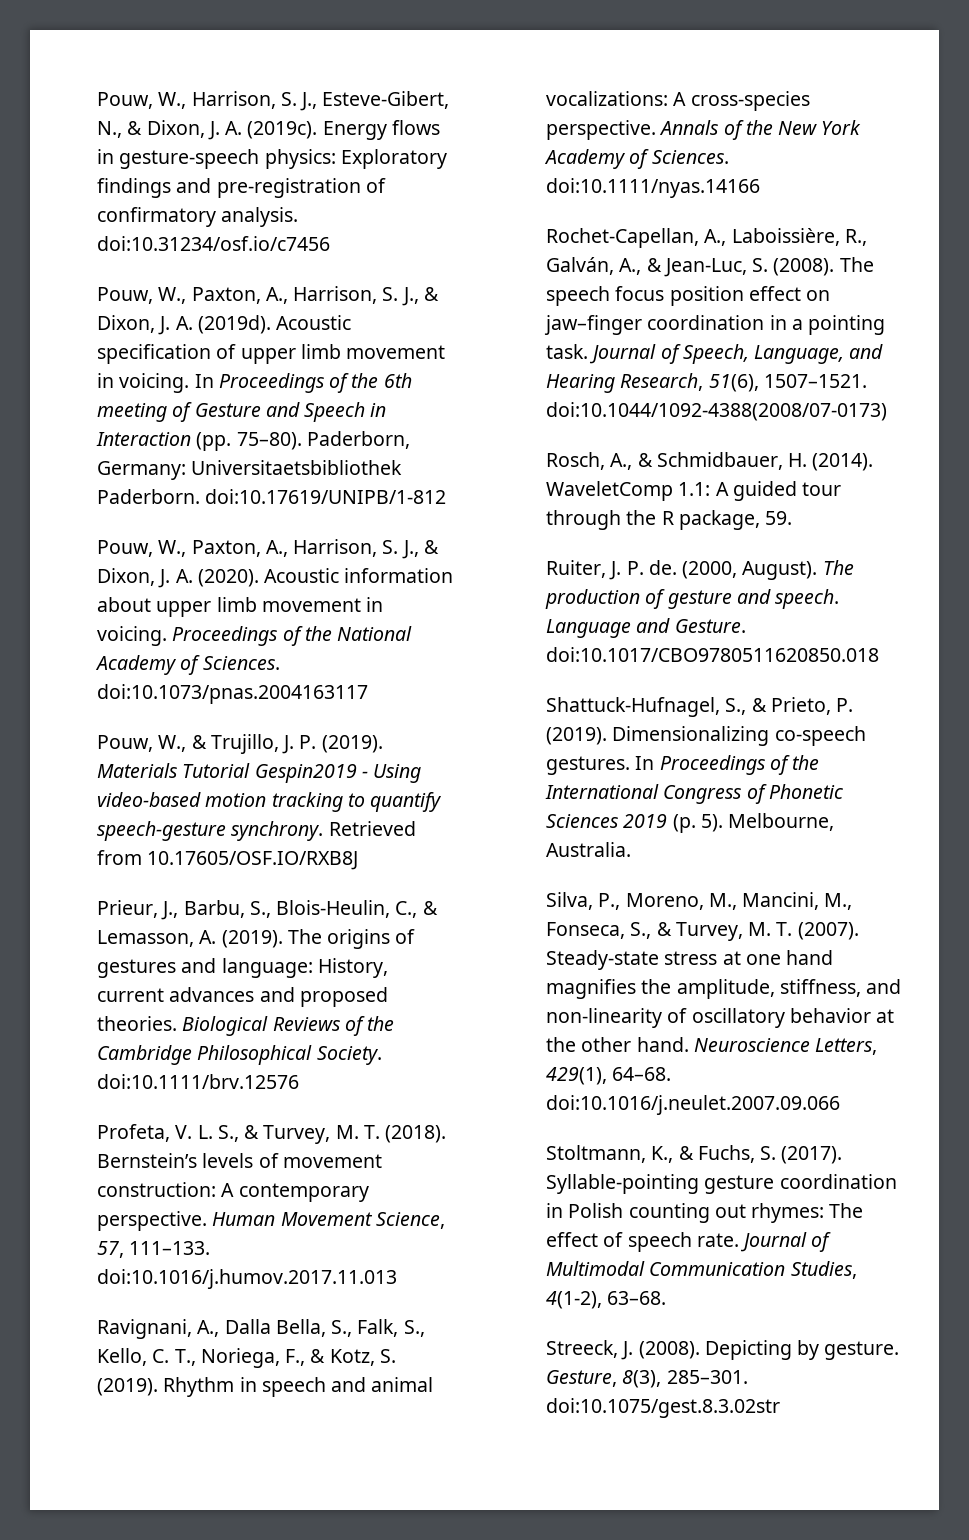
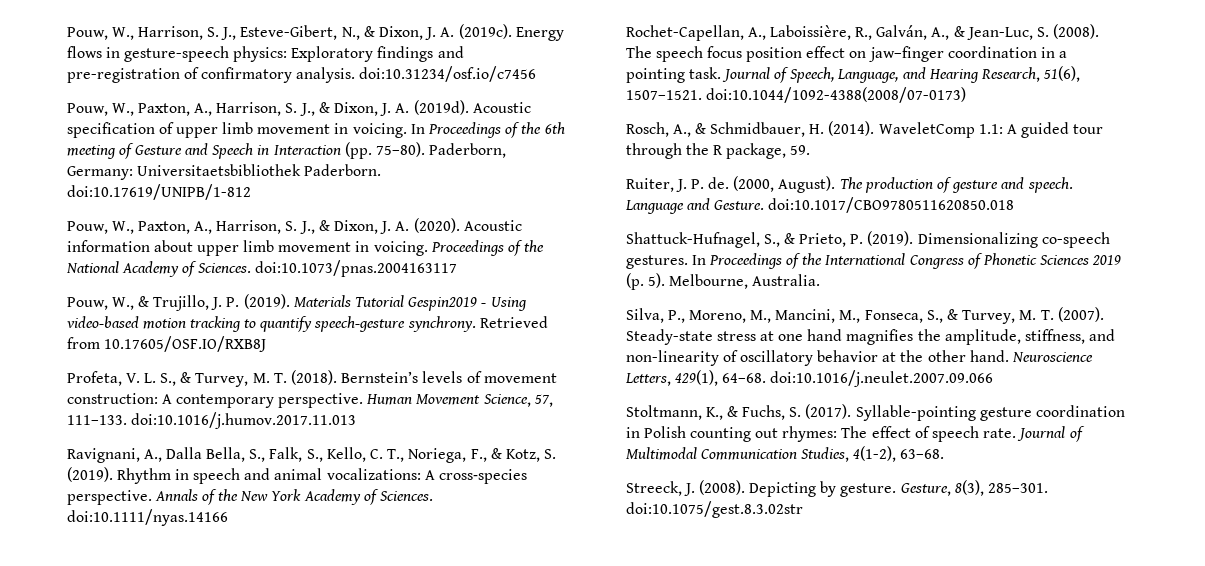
- Prieur, J., Barbu, S., Blois-Heulin, C., & Lemasson, A. (2019). The origins of gestures and language: History, current advances and proposed theories. Biological Reviews of the Cambridge Philosophical Society. doi:10.1111/brv.12576

